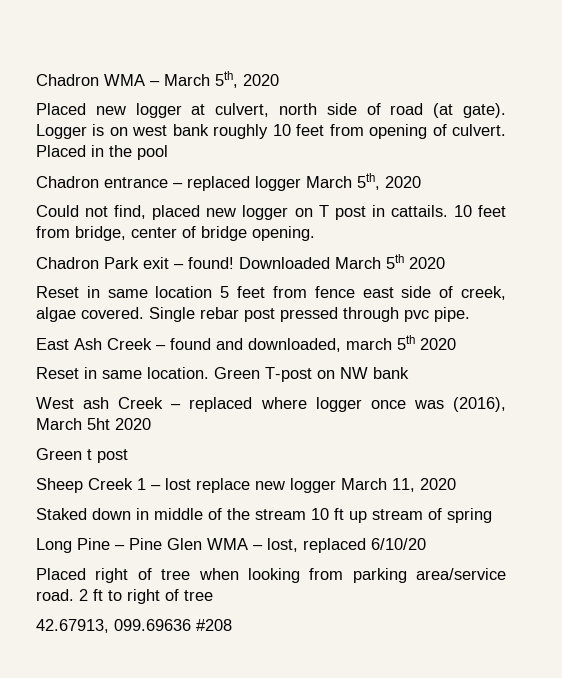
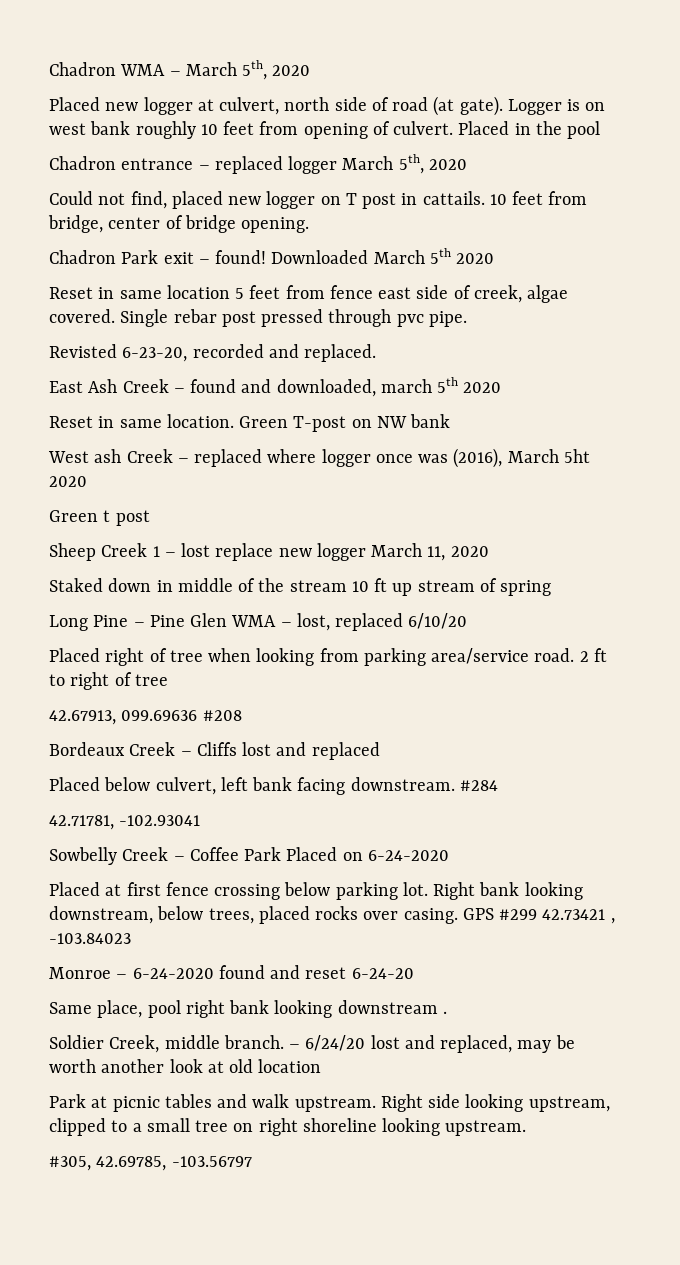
+ Revisted 6-23-20, recorded and replaced.
+ Bordeaux Creek – Cliffs lost and replaced
+ Placed below culvert, left bank facing downstream. #284
+ 42.71781, -102.93041
+ Sowbelly Creek – Coffee Park Placed on 6-24-2020
+ Placed at first fence crossing below parking lot. Right bank looking downstream, below trees, placed rocks over casing. GPS #299 42.73421 , -103.84023
+ Monroe – 6-24-2020 found and reset 6-24-20
+ Same place, pool right bank looking downstream .
+ Soldier Creek, middle branch. – 6/24/20 lost and replaced, may be worth another look at old location
+ Park at picnic tables and walk upstream. Right side looking upstream, clipped to a small tree on right shoreline looking upstream.
+ #305, 42.69785, -103.56797

